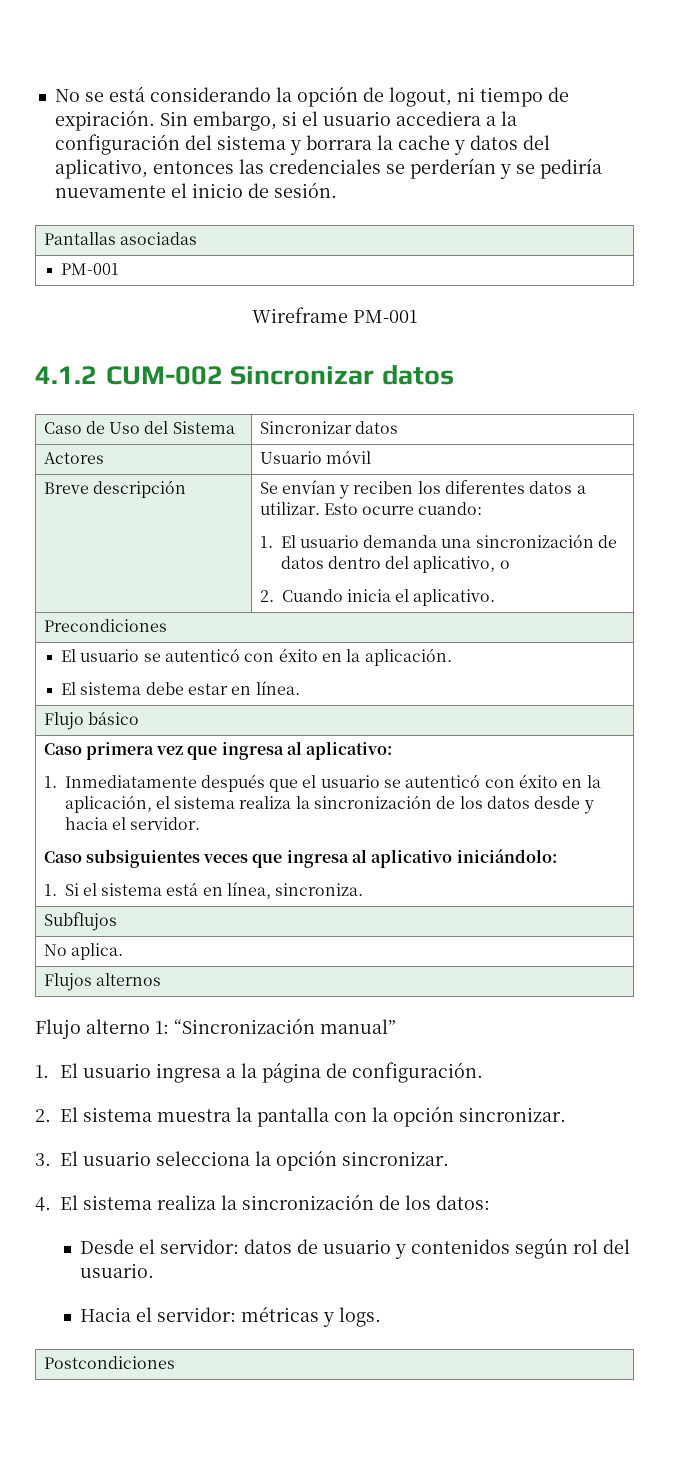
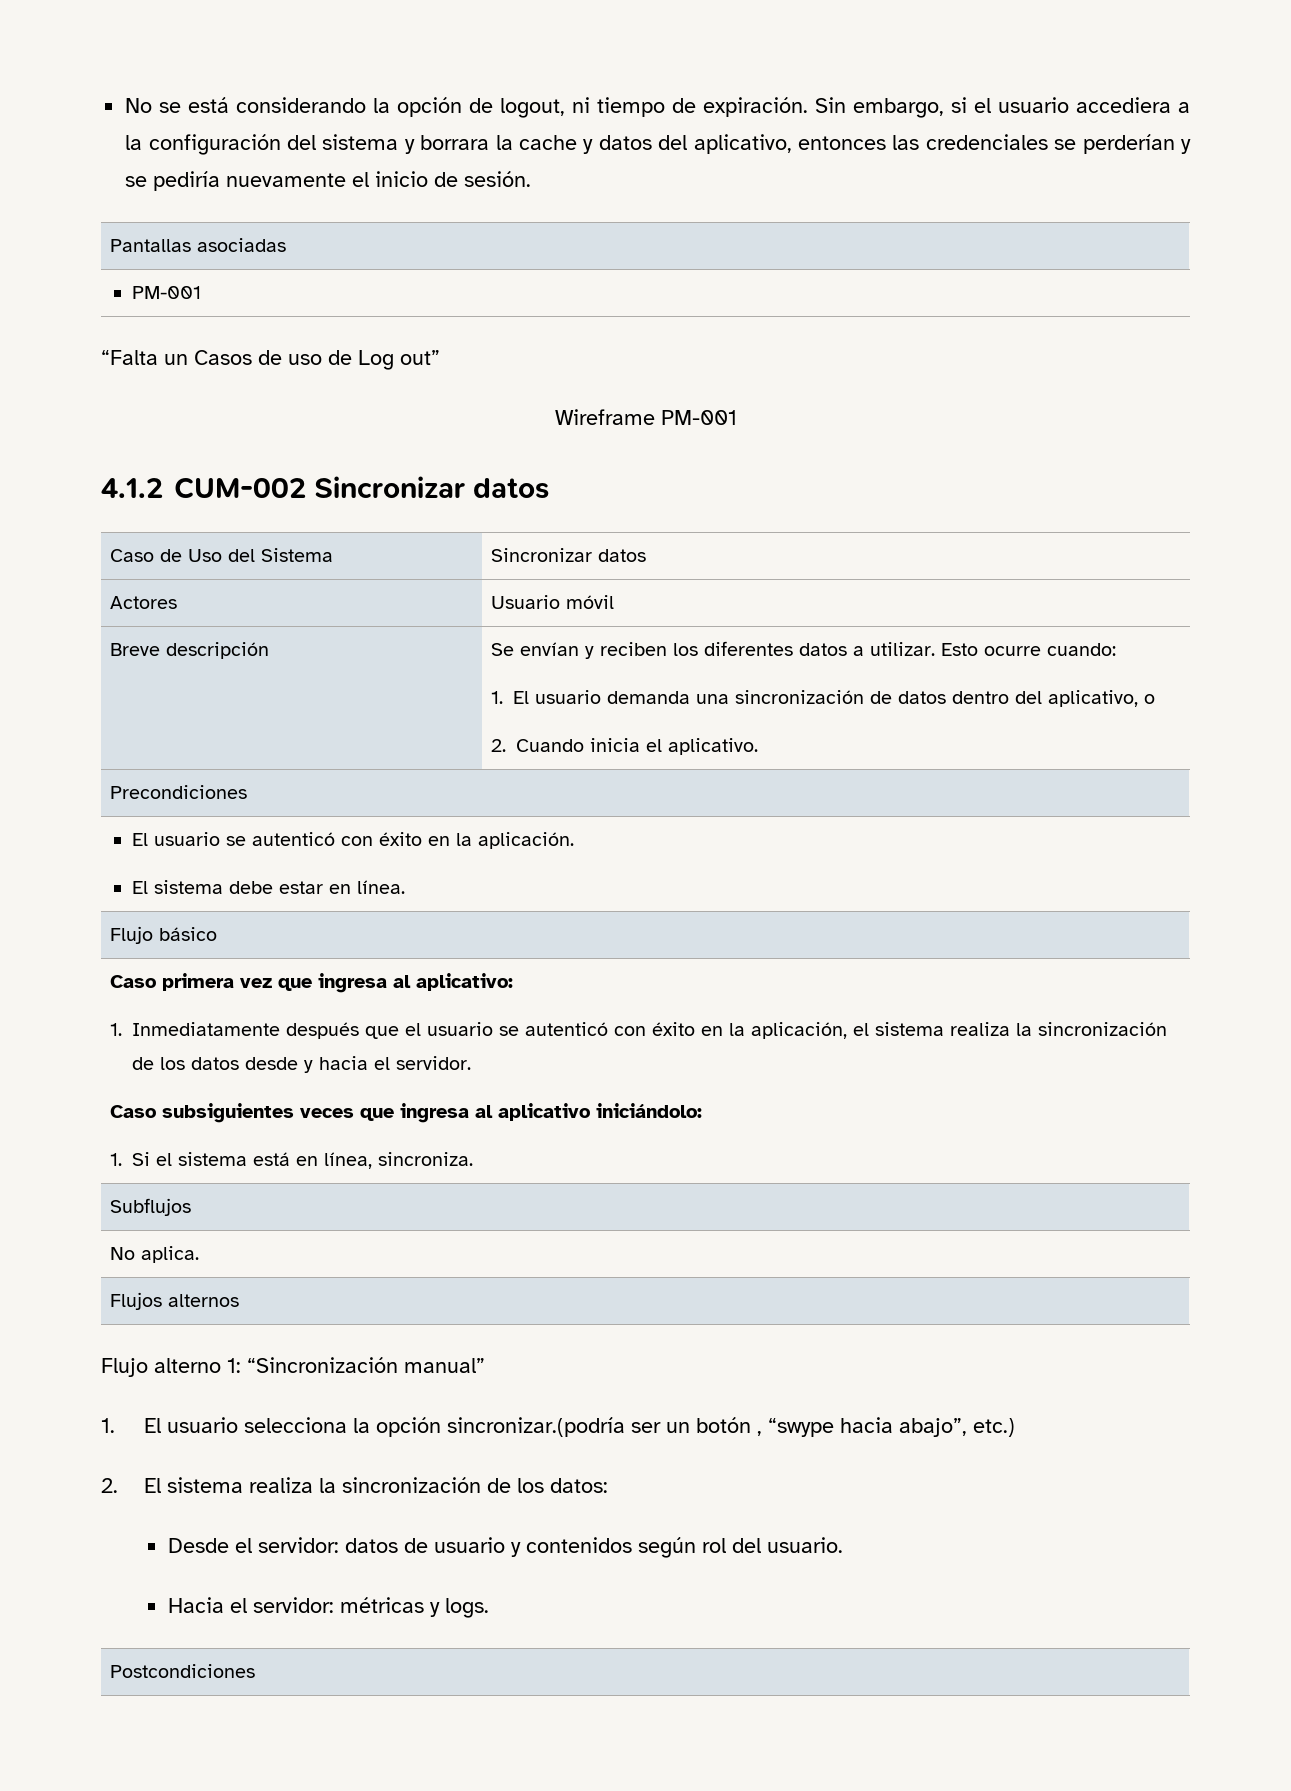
+ “Falta un Casos de uso de Log out”
- 1. El usuario ingresa a la página de configuración.
- 2. El sistema muestra la pantalla con la opción sincronizar.
- 3. El usuario selecciona la opción sincronizar.
- 4. El sistema realiza la sincronización de los datos:
+ 1. El usuario selecciona la opción sincronizar.(podría ser un botón , “swype hacia abajo”, etc.)
+ 2. El sistema realiza la sincronización de los datos:

